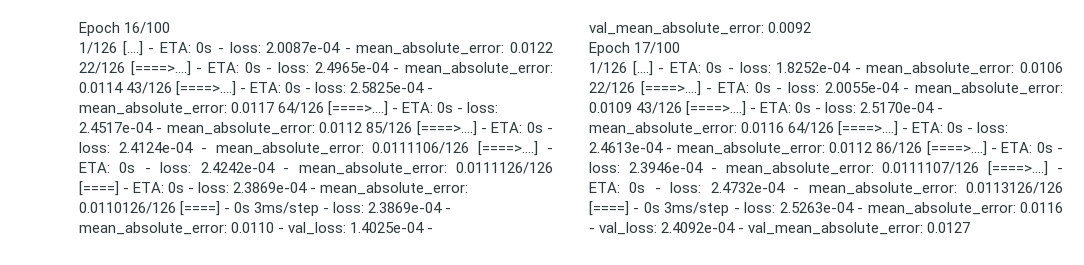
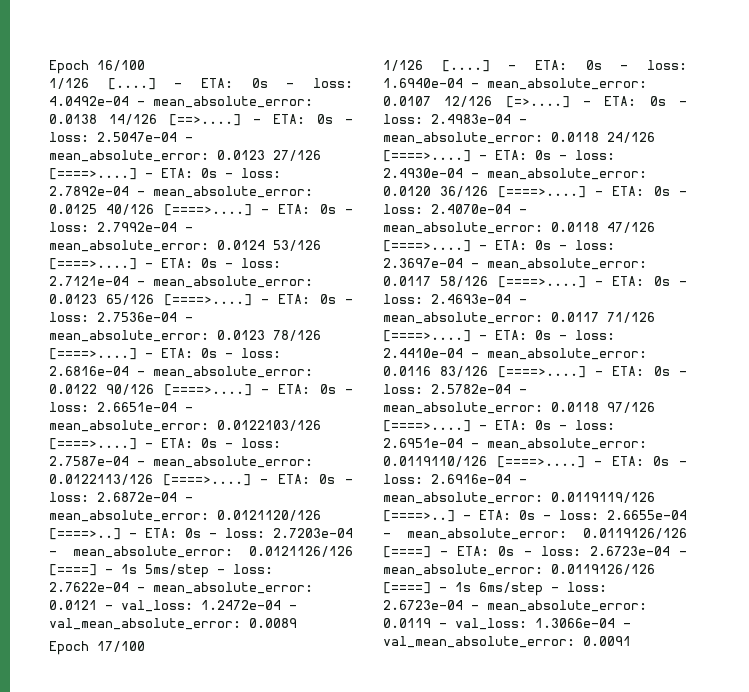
- - ETA: 0s - loss: 2.0087e-04 - mean_absolute_error: 0.0122 22/126 [====>....] - ETA: 0s - loss: 2.4965e-04 - mean_absolute_error: 0.0114 43/126 [====>....] - ETA: 0s - loss: 2.5825e-04 - mean_absolute_error: 0.0117 64/126 [====>....] - ETA: 0s - loss: 2.4517e-04 - mean_absolute_error: 0.0112 85/126 [====>....] - ETA: 0s - loss: 2.4124e-04 - mean_absolute_error: 0.0111106/126 [====>....] - ETA: 0s - loss: 2.4242e-04 - mean_absolute_error: 0.0111126/126 [====] - ETA: 0s - loss: 2.3869e-04 - mean_absolute_error: 0.0110126/126 [====] - 0s 3ms/step - loss: 2.3869e-04 - mean_absolute_error: 0.0110 - val_loss: 1.4025e-04 - val_mean_absolute_error: 0.0092
+ - ETA: 0s - loss: 4.0492e-04 - mean_absolute_error: 0.0138 14/126 [==>....] - ETA: 0s - loss: 2.5047e-04 - mean_absolute_error: 0.0123 27/126 [====>....] - ETA: 0s - loss: 2.7892e-04 - mean_absolute_error: 0.0125 40/126 [====>....] - ETA: 0s - loss: 2.7992e-04 - mean_absolute_error: 0.0124 53/126 [====>....] - ETA: 0s - loss: 2.7121e-04 - mean_absolute_error: 0.0123 65/126 [====>....] - ETA: 0s - loss: 2.7536e-04 - mean_absolute_error: 0.0123 78/126 [====>....] - ETA: 0s - loss: 2.6816e-04 - mean_absolute_error: 0.0122 90/126 [====>....] - ETA: 0s - loss: 2.6651e-04 - mean_absolute_error: 0.0122103/126 [====>....] - ETA: 0s - loss: 2.7587e-04 - mean_absolute_error: 0.0122113/126 [====>....] - ETA: 0s - loss: 2.6872e-04 - mean_absolute_error: 0.0121120/126 [====>..] - ETA: 0s - loss: 2.7203e-04 - mean_absolute_error: 0.0121126/126 [====] - 1s 5ms/step - loss: 2.7622e-04 - mean_absolute_error: 0.0121 - val_loss: 1.2472e-04 - val_mean_absolute_error: 0.0089
- - ETA: 0s - loss: 1.8252e-04 - mean_absolute_error: 0.0106 22/126 [====>....] - ETA: 0s - loss: 2.0055e-04 - mean_absolute_error: 0.0109 43/126 [====>....] - ETA: 0s - loss: 2.5170e-04 - mean_absolute_error: 0.0116 64/126 [====>....] - ETA: 0s - loss: 2.4613e-04 - mean_absolute_error: 0.0112 86/126 [====>....] - ETA: 0s - loss: 2.3946e-04 - mean_absolute_error: 0.0111107/126 [====>....] - ETA: 0s - loss: 2.4732e-04 - mean_absolute_error: 0.0113126/126 [====] - 0s 3ms/step - loss: 2.5263e-04 - mean_absolute_error: 0.0116 - val_loss: 2.4092e-04 - val_mean_absolute_error: 0.0127
+ - ETA: 0s - loss: 1.6940e-04 - mean_absolute_error: 0.0107 12/126 [=>....] - ETA: 0s - loss: 2.4983e-04 - mean_absolute_error: 0.0118 24/126 [====>....] - ETA: 0s - loss: 2.4930e-04 - mean_absolute_error: 0.0120 36/126 [====>....] - ETA: 0s - loss: 2.4070e-04 - mean_absolute_error: 0.0118 47/126 [====>....] - ETA: 0s - loss: 2.3697e-04 - mean_absolute_error: 0.0117 58/126 [====>....] - ETA: 0s - loss: 2.4693e-04 - mean_absolute_error: 0.0117 71/126 [====>....] - ETA: 0s - loss: 2.4410e-04 - mean_absolute_error: 0.0116 83/126 [====>....] - ETA: 0s - loss: 2.5782e-04 - mean_absolute_error: 0.0118 97/126 [====>....] - ETA: 0s - loss: 2.6951e-04 - mean_absolute_error: 0.0119110/126 [====>....] - ETA: 0s - loss: 2.6916e-04 - mean_absolute_error: 0.0119119/126 [====>..] - ETA: 0s - loss: 2.6655e-04 - mean_absolute_error: 0.0119126/126 [====] - ETA: 0s - loss: 2.6723e-04 - mean_absolute_error: 0.0119126/126 [====] - 1s 6ms/step - loss: 2.6723e-04 - mean_absolute_error: 0.0119 - val_loss: 1.3066e-04 - val_mean_absolute_error: 0.0091

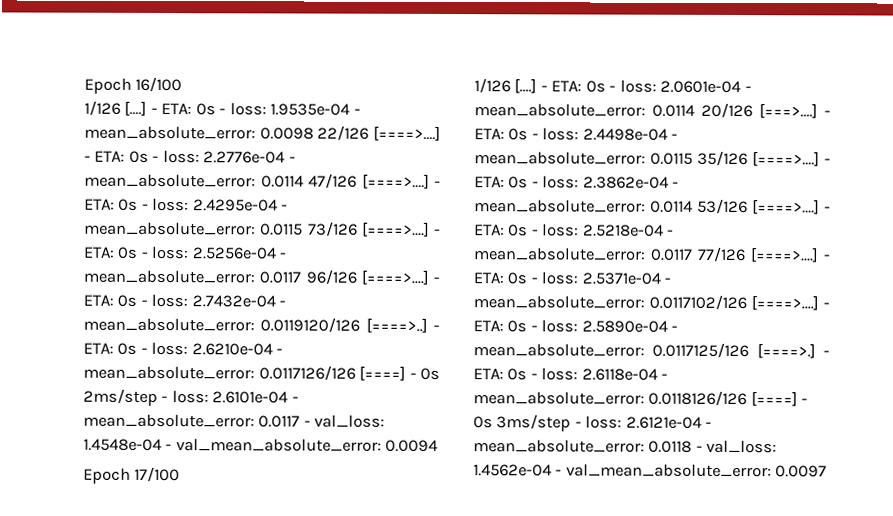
- - ETA: 0s - loss: 4.0492e-04 - mean_absolute_error: 0.0138 14/126 [==>....] - ETA: 0s - loss: 2.5047e-04 - mean_absolute_error: 0.0123 27/126 [====>....] - ETA: 0s - loss: 2.7892e-04 - mean_absolute_error: 0.0125 40/126 [====>....] - ETA: 0s - loss: 2.7992e-04 - mean_absolute_error: 0.0124 53/126 [====>....] - ETA: 0s - loss: 2.7121e-04 - mean_absolute_error: 0.0123 65/126 [====>....] - ETA: 0s - loss: 2.7536e-04 - mean_absolute_error: 0.0123 78/126 [====>....] - ETA: 0s - loss: 2.6816e-04 - mean_absolute_error: 0.0122 90/126 [====>....] - ETA: 0s - loss: 2.6651e-04 - mean_absolute_error: 0.0122103/126 [====>....] - ETA: 0s - loss: 2.7587e-04 - mean_absolute_error: 0.0122113/126 [====>....] - ETA: 0s - loss: 2.6872e-04 - mean_absolute_error: 0.0121120/126 [====>..] - ETA: 0s - loss: 2.7203e-04 - mean_absolute_error: 0.0121126/126 [====] - 1s 5ms/step - loss: 2.7622e-04 - mean_absolute_error: 0.0121 - val_loss: 1.2472e-04 - val_mean_absolute_error: 0.0089
+ - ETA: 0s - loss: 1.9535e-04 - mean_absolute_error: 0.0098 22/126 [====>....] - ETA: 0s - loss: 2.2776e-04 - mean_absolute_error: 0.0114 47/126 [====>....] - ETA: 0s - loss: 2.4295e-04 - mean_absolute_error: 0.0115 73/126 [====>....] - ETA: 0s - loss: 2.5256e-04 - mean_absolute_error: 0.0117 96/126 [====>....] - ETA: 0s - loss: 2.7432e-04 - mean_absolute_error: 0.0119120/126 [====>..] - ETA: 0s - loss: 2.6210e-04 - mean_absolute_error: 0.0117126/126 [====] - 0s 2ms/step - loss: 2.6101e-04 - mean_absolute_error: 0.0117 - val_loss: 1.4548e-04 - val_mean_absolute_error: 0.0094
- - ETA: 0s - loss: 1.6940e-04 - mean_absolute_error: 0.0107 12/126 [=>....] - ETA: 0s - loss: 2.4983e-04 - mean_absolute_error: 0.0118 24/126 [====>....] - ETA: 0s - loss: 2.4930e-04 - mean_absolute_error: 0.0120 36/126 [====>....] - ETA: 0s - loss: 2.4070e-04 - mean_absolute_error: 0.0118 47/126 [====>....] - ETA: 0s - loss: 2.3697e-04 - mean_absolute_error: 0.0117 58/126 [====>....] - ETA: 0s - loss: 2.4693e-04 - mean_absolute_error: 0.0117 71/126 [====>....] - ETA: 0s - loss: 2.4410e-04 - mean_absolute_error: 0.0116 83/126 [====>....] - ETA: 0s - loss: 2.5782e-04 - mean_absolute_error: 0.0118 97/126 [====>....] - ETA: 0s - loss: 2.6951e-04 - mean_absolute_error: 0.0119110/126 [====>....] - ETA: 0s - loss: 2.6916e-04 - mean_absolute_error: 0.0119119/126 [====>..] - ETA: 0s - loss: 2.6655e-04 - mean_absolute_error: 0.0119126/126 [====] - ETA: 0s - loss: 2.6723e-04 - mean_absolute_error: 0.0119126/126 [====] - 1s 6ms/step - loss: 2.6723e-04 - mean_absolute_error: 0.0119 - val_loss: 1.3066e-04 - val_mean_absolute_error: 0.0091
+ - ETA: 0s - loss: 2.0601e-04 - mean_absolute_error: 0.0114 20/126 [===>....] - ETA: 0s - loss: 2.4498e-04 - mean_absolute_error: 0.0115 35/126 [====>....] - ETA: 0s - loss: 2.3862e-04 - mean_absolute_error: 0.0114 53/126 [====>....] - ETA: 0s - loss: 2.5218e-04 - mean_absolute_error: 0.0117 77/126 [====>....] - ETA: 0s - loss: 2.5371e-04 - mean_absolute_error: 0.0117102/126 [====>....] - ETA: 0s - loss: 2.5890e-04 - mean_absolute_error: 0.0117125/126 [====>.] - ETA: 0s - loss: 2.6118e-04 - mean_absolute_error: 0.0118126/126 [====] - 0s 3ms/step - loss: 2.6121e-04 - mean_absolute_error: 0.0118 - val_loss: 1.4562e-04 - val_mean_absolute_error: 0.0097

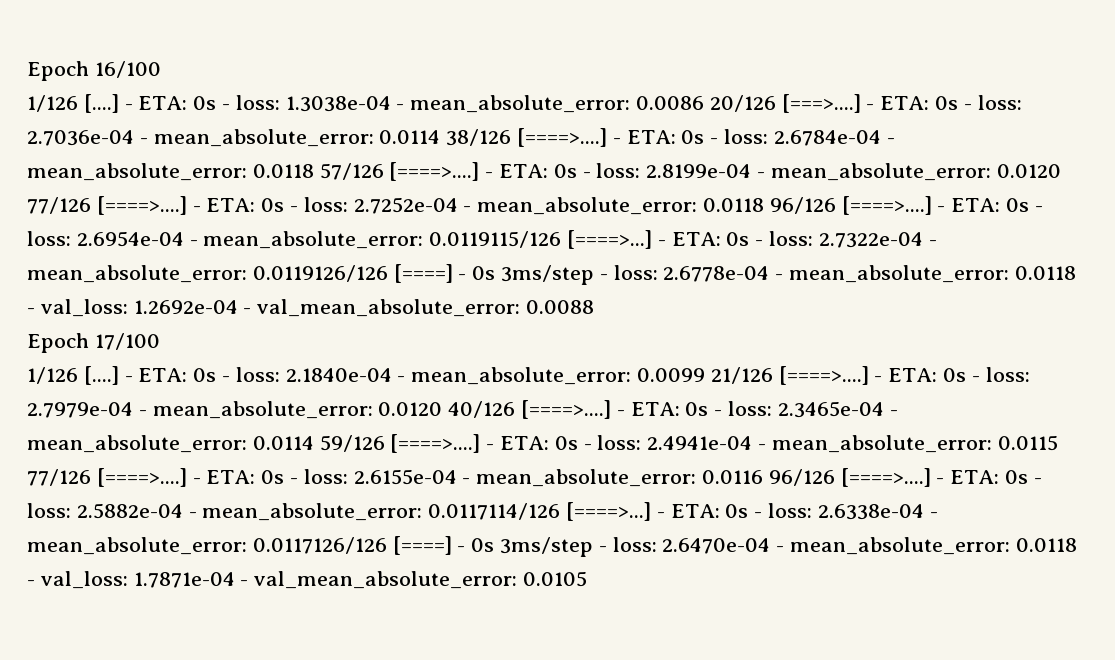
- - ETA: 0s - loss: 1.9535e-04 - mean_absolute_error: 0.0098 22/126 [====>....] - ETA: 0s - loss: 2.2776e-04 - mean_absolute_error: 0.0114 47/126 [====>....] - ETA: 0s - loss: 2.4295e-04 - mean_absolute_error: 0.0115 73/126 [====>....] - ETA: 0s - loss: 2.5256e-04 - mean_absolute_error: 0.0117 96/126 [====>....] - ETA: 0s - loss: 2.7432e-04 - mean_absolute_error: 0.0119120/126 [====>..] - ETA: 0s - loss: 2.6210e-04 - mean_absolute_error: 0.0117126/126 [====] - 0s 2ms/step - loss: 2.6101e-04 - mean_absolute_error: 0.0117 - val_loss: 1.4548e-04 - val_mean_absolute_error: 0.0094
+ - ETA: 0s - loss: 1.3038e-04 - mean_absolute_error: 0.0086 20/126 [===>....] - ETA: 0s - loss: 2.7036e-04 - mean_absolute_error: 0.0114 38/126 [====>....] - ETA: 0s - loss: 2.6784e-04 - mean_absolute_error: 0.0118 57/126 [====>....] - ETA: 0s - loss: 2.8199e-04 - mean_absolute_error: 0.0120 77/126 [====>....] - ETA: 0s - loss: 2.7252e-04 - mean_absolute_error: 0.0118 96/126 [====>....] - ETA: 0s - loss: 2.6954e-04 - mean_absolute_error: 0.0119115/126 [====>...] - ETA: 0s - loss: 2.7322e-04 - mean_absolute_error: 0.0119126/126 [====] - 0s 3ms/step - loss: 2.6778e-04 - mean_absolute_error: 0.0118 - val_loss: 1.2692e-04 - val_mean_absolute_error: 0.0088
- - ETA: 0s - loss: 2.0601e-04 - mean_absolute_error: 0.0114 20/126 [===>....] - ETA: 0s - loss: 2.4498e-04 - mean_absolute_error: 0.0115 35/126 [====>....] - ETA: 0s - loss: 2.3862e-04 - mean_absolute_error: 0.0114 53/126 [====>....] - ETA: 0s - loss: 2.5218e-04 - mean_absolute_error: 0.0117 77/126 [====>....] - ETA: 0s - loss: 2.5371e-04 - mean_absolute_error: 0.0117102/126 [====>....] - ETA: 0s - loss: 2.5890e-04 - mean_absolute_error: 0.0117125/126 [====>.] - ETA: 0s - loss: 2.6118e-04 - mean_absolute_error: 0.0118126/126 [====] - 0s 3ms/step - loss: 2.6121e-04 - mean_absolute_error: 0.0118 - val_loss: 1.4562e-04 - val_mean_absolute_error: 0.0097
+ - ETA: 0s - loss: 2.1840e-04 - mean_absolute_error: 0.0099 21/126 [====>....] - ETA: 0s - loss: 2.7979e-04 - mean_absolute_error: 0.0120 40/126 [====>....] - ETA: 0s - loss: 2.3465e-04 - mean_absolute_error: 0.0114 59/126 [====>....] - ETA: 0s - loss: 2.4941e-04 - mean_absolute_error: 0.0115 77/126 [====>....] - ETA: 0s - loss: 2.6155e-04 - mean_absolute_error: 0.0116 96/126 [====>....] - ETA: 0s - loss: 2.5882e-04 - mean_absolute_error: 0.0117114/126 [====>...] - ETA: 0s - loss: 2.6338e-04 - mean_absolute_error: 0.0117126/126 [====] - 0s 3ms/step - loss: 2.6470e-04 - mean_absolute_error: 0.0118 - val_loss: 1.7871e-04 - val_mean_absolute_error: 0.0105

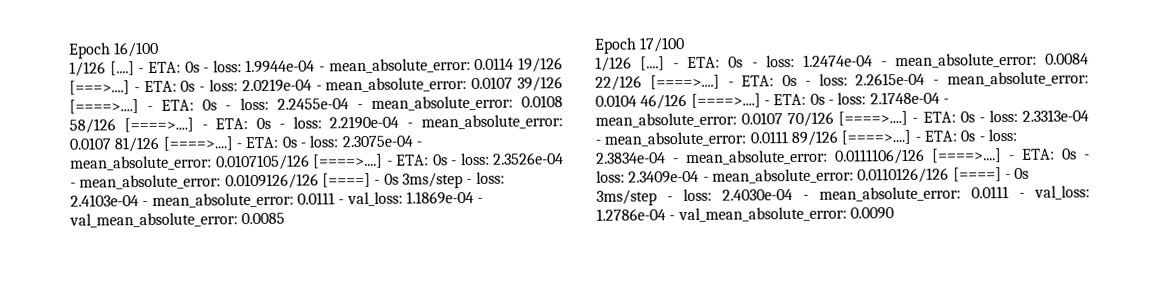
- - ETA: 0s - loss: 1.3038e-04 - mean_absolute_error: 0.0086 20/126 [===>....]
+ - ETA: 0s - loss: 1.9944e-04 - mean_absolute_error: 0.0114 19/126 [===>....]
- - ETA: 0s - loss: 2.7036e-04 - mean_absolute_error: 0.0114 38/126 [====>....] - ETA: 0s - loss: 2.6784e-04 - mean_absolute_error: 0.0118 57/126 [====>....] - ETA: 0s - loss: 2.8199e-04 - mean_absolute_error: 0.0120 77/126 [====>....] - ETA: 0s - loss: 2.7252e-04 - mean_absolute_error: 0.0118 96/126 [====>....] - ETA: 0s - loss: 2.6954e-04 - mean_absolute_error: 0.0119115/126 [====>...] - ETA: 0s - loss: 2.7322e-04 - mean_absolute_error: 0.0119126/126 [====] - 0s 3ms/step - loss: 2.6778e-04 - mean_absolute_error: 0.0118 - val_loss: 1.2692e-04 - val_mean_absolute_error: 0.0088
+ - ETA: 0s - loss: 2.0219e-04 - mean_absolute_error: 0.0107 39/126 [====>....] - ETA: 0s - loss: 2.2455e-04 - mean_absolute_error: 0.0108 58/126 [====>....] - ETA: 0s - loss: 2.2190e-04 - mean_absolute_error: 0.0107 81/126 [====>....] - ETA: 0s - loss: 2.3075e-04 - mean_absolute_error: 0.0107105/126 [====>....] - ETA: 0s - loss: 2.3526e-04 - mean_absolute_error: 0.0109126/126 [====] - 0s 3ms/step - loss: 2.4103e-04 - mean_absolute_error: 0.0111 - val_loss: 1.1869e-04 - val_mean_absolute_error: 0.0085
- - ETA: 0s - loss: 2.1840e-04 - mean_absolute_error: 0.0099 21/126 [====>....] - ETA: 0s - loss: 2.7979e-04 - mean_absolute_error: 0.0120 40/126 [====>....] - ETA: 0s - loss: 2.3465e-04 - mean_absolute_error: 0.0114 59/126 [====>....] - ETA: 0s - loss: 2.4941e-04 - mean_absolute_error: 0.0115 77/126 [====>....] - ETA: 0s - loss: 2.6155e-04 - mean_absolute_error: 0.0116 96/126 [====>....] - ETA: 0s - loss: 2.5882e-04 - mean_absolute_error: 0.0117114/126 [====>...] - ETA: 0s - loss: 2.6338e-04 - mean_absolute_error: 0.0117126/126 [====] - 0s 3ms/step - loss: 2.6470e-04 - mean_absolute_error: 0.0118 - val_loss: 1.7871e-04 - val_mean_absolute_error: 0.0105
+ - ETA: 0s - loss: 1.2474e-04 - mean_absolute_error: 0.0084 22/126 [====>....] - ETA: 0s - loss: 2.2615e-04 - mean_absolute_error: 0.0104 46/126 [====>....] - ETA: 0s - loss: 2.1748e-04 - mean_absolute_error: 0.0107 70/126 [====>....] - ETA: 0s - loss: 2.3313e-04 - mean_absolute_error: 0.0111 89/126 [====>....] - ETA: 0s - loss: 2.3834e-04 - mean_absolute_error: 0.0111106/126 [====>....] - ETA: 0s - loss: 2.3409e-04 - mean_absolute_error: 0.0110126/126 [====] - 0s 3ms/step - loss: 2.4030e-04 - mean_absolute_error: 0.0111 - val_loss: 1.2786e-04 - val_mean_absolute_error: 0.0090

